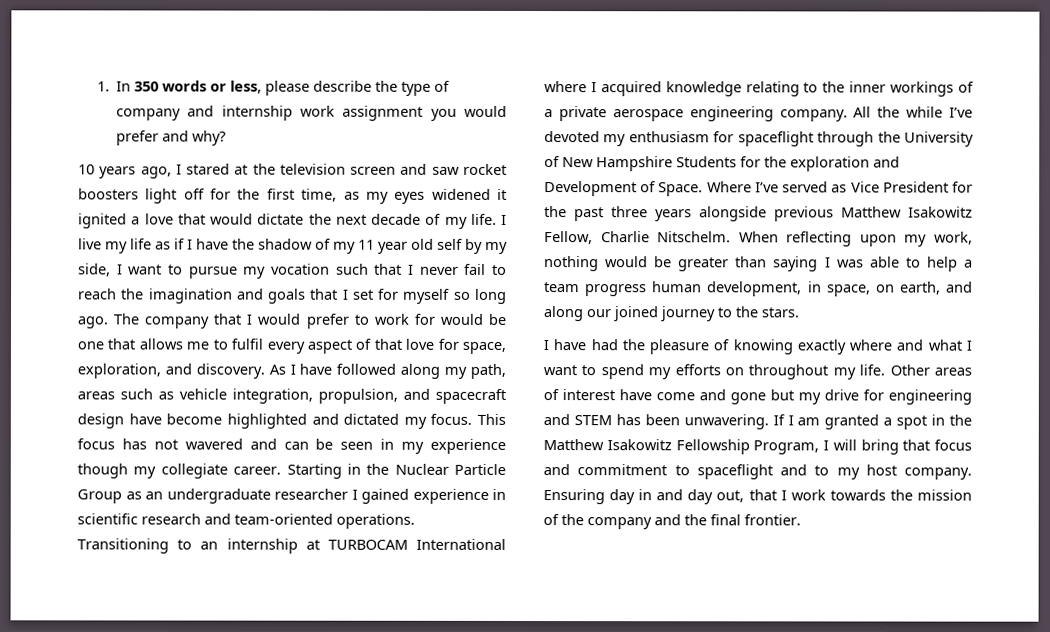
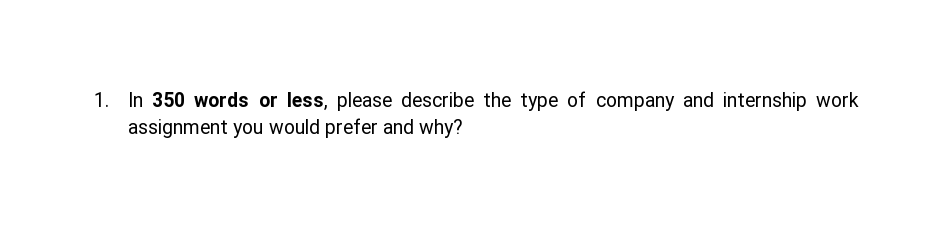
- 10 years ago, I stared at the television screen and saw rocket boosters light off for the first time, as my eyes widened it ignited a love that would dictate the next decade of my life. I live my life as if I have the shadow of my 11 year old self by my side, I want to pursue my vocation such that I never fail to reach the imagination and goals that I set for myself so long ago. The company that I would prefer to work for would be one that allows me to fulfil every aspect of that love for space, exploration, and discovery. As I have followed along my path, areas such as vehicle integration, propulsion, and spacecraft design have become highlighted and dictated my focus. This focus has not wavered and can be seen in my experience though my collegiate career. Starting in the Nuclear Particle Group as an undergraduate researcher I gained experience in scientific research and team-oriented operations. Transitioning to an internship at TURBOCAM International where I acquired knowledge relating to the inner workings of a private aerospace engineering company. All the while I’ve devoted my enthusiasm for spaceflight through the University of New Hampshire Students for the exploration and Development of Space. Where I’ve served as Vice President for the past three years alongside previous Matthew Isakowitz Fellow, Charlie Nitschelm. When reflecting upon my work, nothing would be greater than saying I was able to help a team progress human development, in space, on earth, and along our joined journey to the stars.
- I have had the pleasure of knowing exactly where and what I want to spend my efforts on throughout my life. Other areas of interest have come and gone but my drive for engineering and STEM has been unwavering. If I am granted a spot in the Matthew Isakowitz Fellowship Program, I will bring that focus and commitment to spaceflight and to my host company. Ensuring day in and day out, that I work towards the mission of the company and the final frontier.

